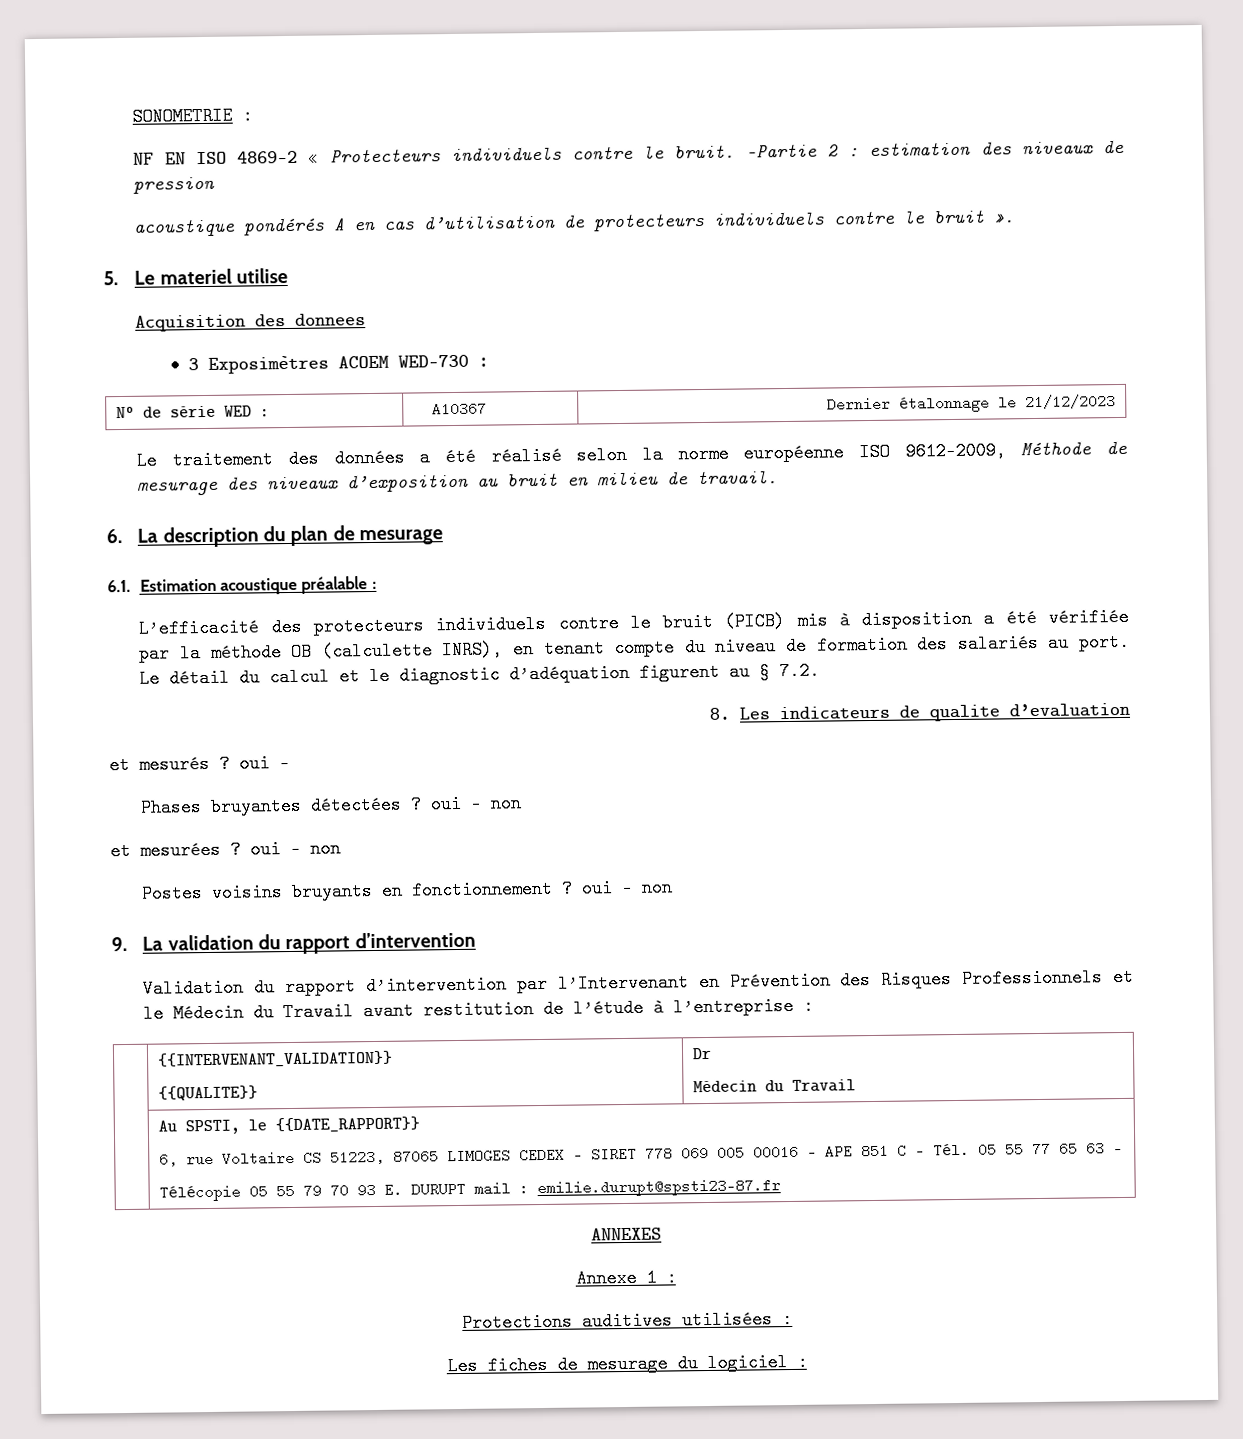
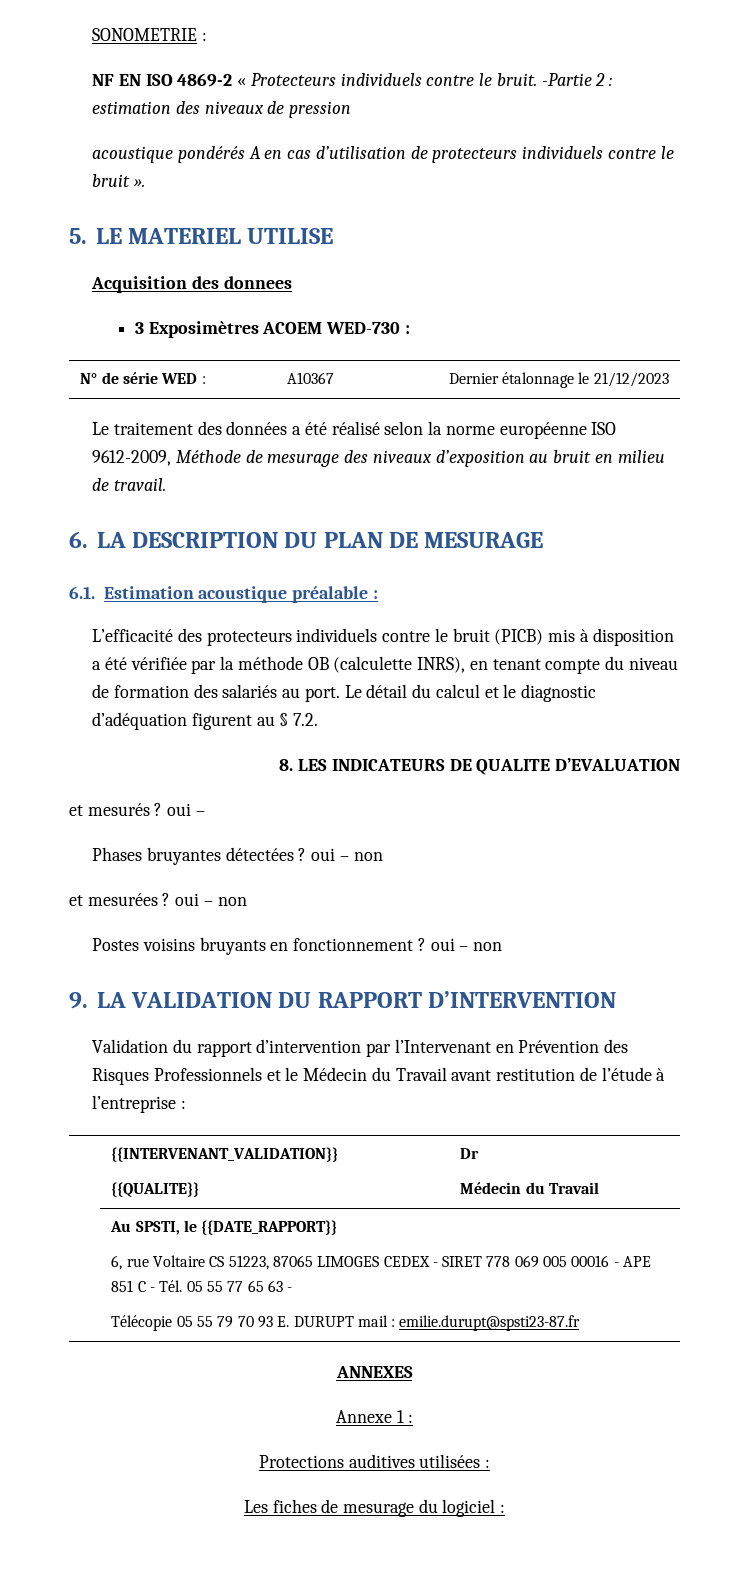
- 5. Le materiel utilise
+ 5. LE MATERIEL UTILISE
- 6. La description du plan de mesurage
+ 6. LA DESCRIPTION DU PLAN DE MESURAGE
- 8. Les indicateurs de qualite d’evaluation
+ 8. LES INDICATEURS DE QUALITE D’EVALUATION
- 9. La validation du rapport d’intervention
+ 9. LA VALIDATION DU RAPPORT D’INTERVENTION

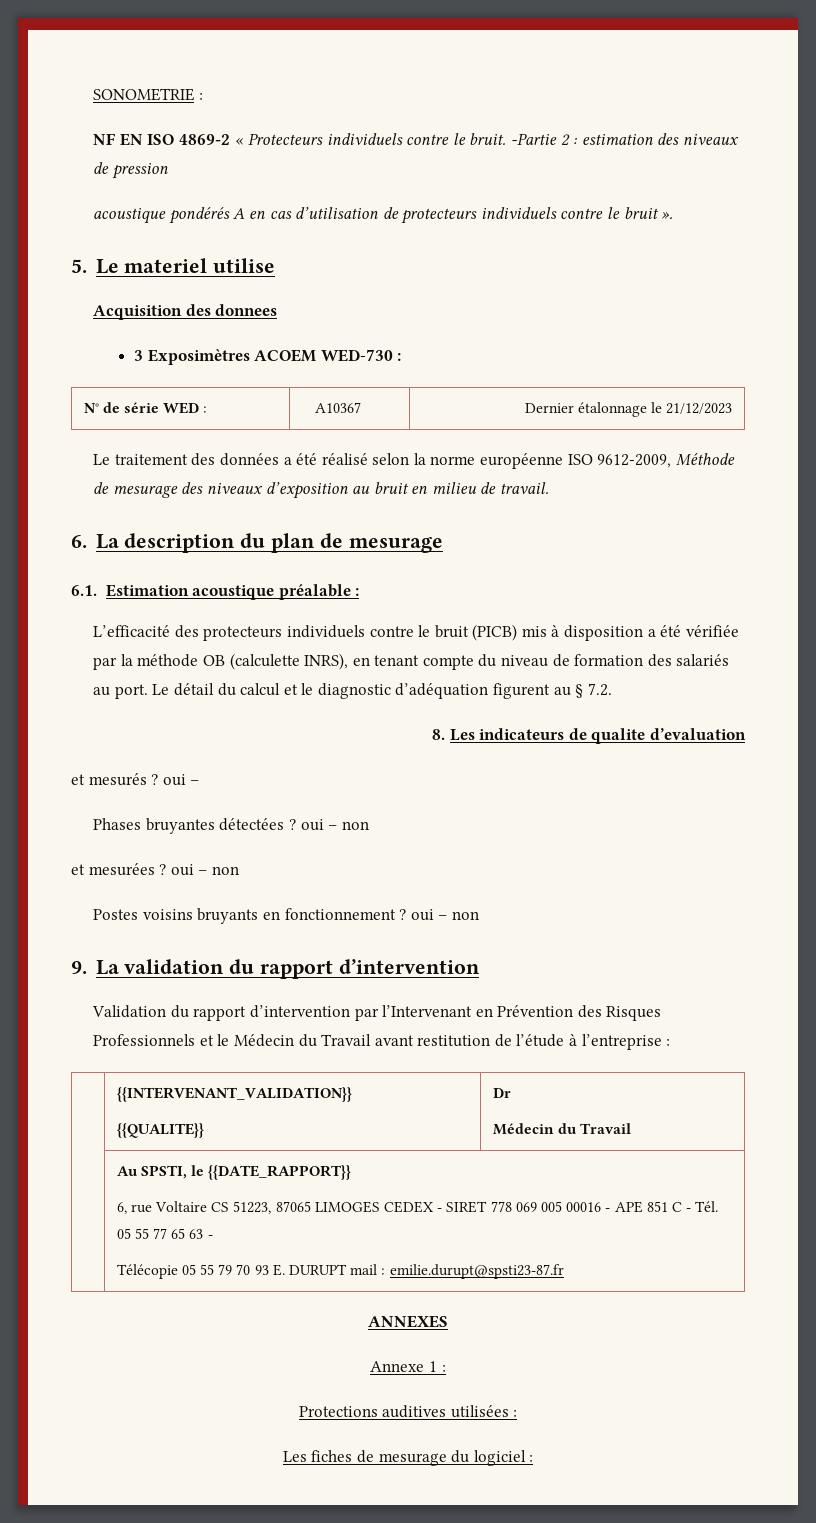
- 5. LE MATERIEL UTILISE
+ 5. Le materiel utilise
- 6. LA DESCRIPTION DU PLAN DE MESURAGE
+ 6. La description du plan de mesurage
- 8. LES INDICATEURS DE QUALITE D’EVALUATION
+ 8. Les indicateurs de qualite d’evaluation
- 9. LA VALIDATION DU RAPPORT D’INTERVENTION
+ 9. La validation du rapport d’intervention

